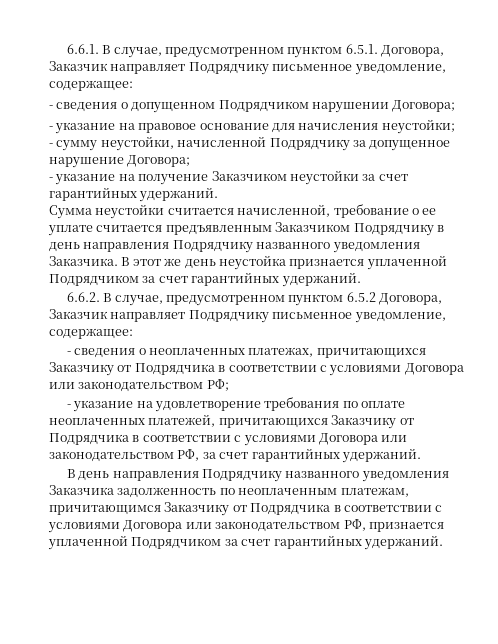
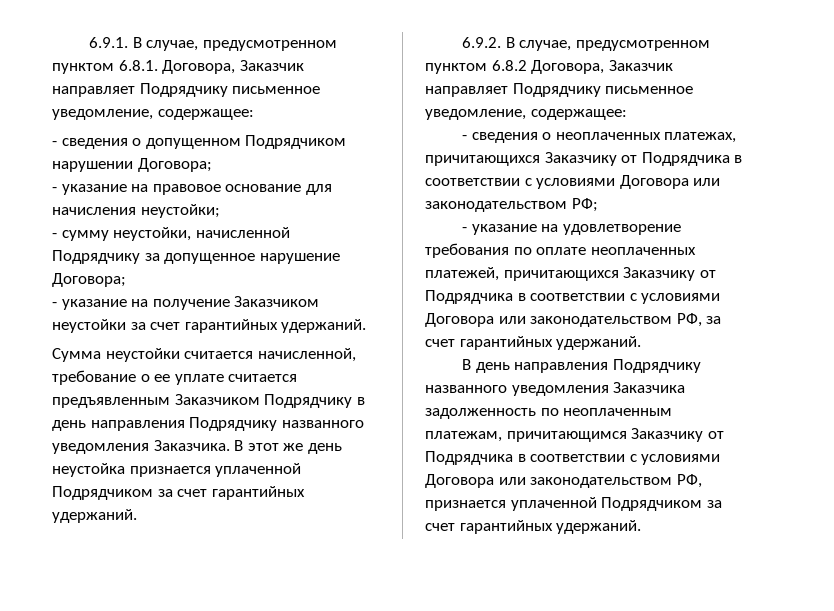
- 6.6.1. В случае, предусмотренном пунктом 6.5.1. Договора, Заказчик направляет Подрядчику письменное уведомление, содержащее:
+ 6.9.1. В случае, предусмотренном пунктом 6.8.1. Договора, Заказчик направляет Подрядчику письменное уведомление, содержащее:
- 6.6.2. В случае, предусмотренном пунктом 6.5.2 Договора, Заказчик направляет Подрядчику письменное уведомление, содержащее:
+ 6.9.2. В случае, предусмотренном пунктом 6.8.2 Договора, Заказчик направляет Подрядчику письменное уведомление, содержащее:

